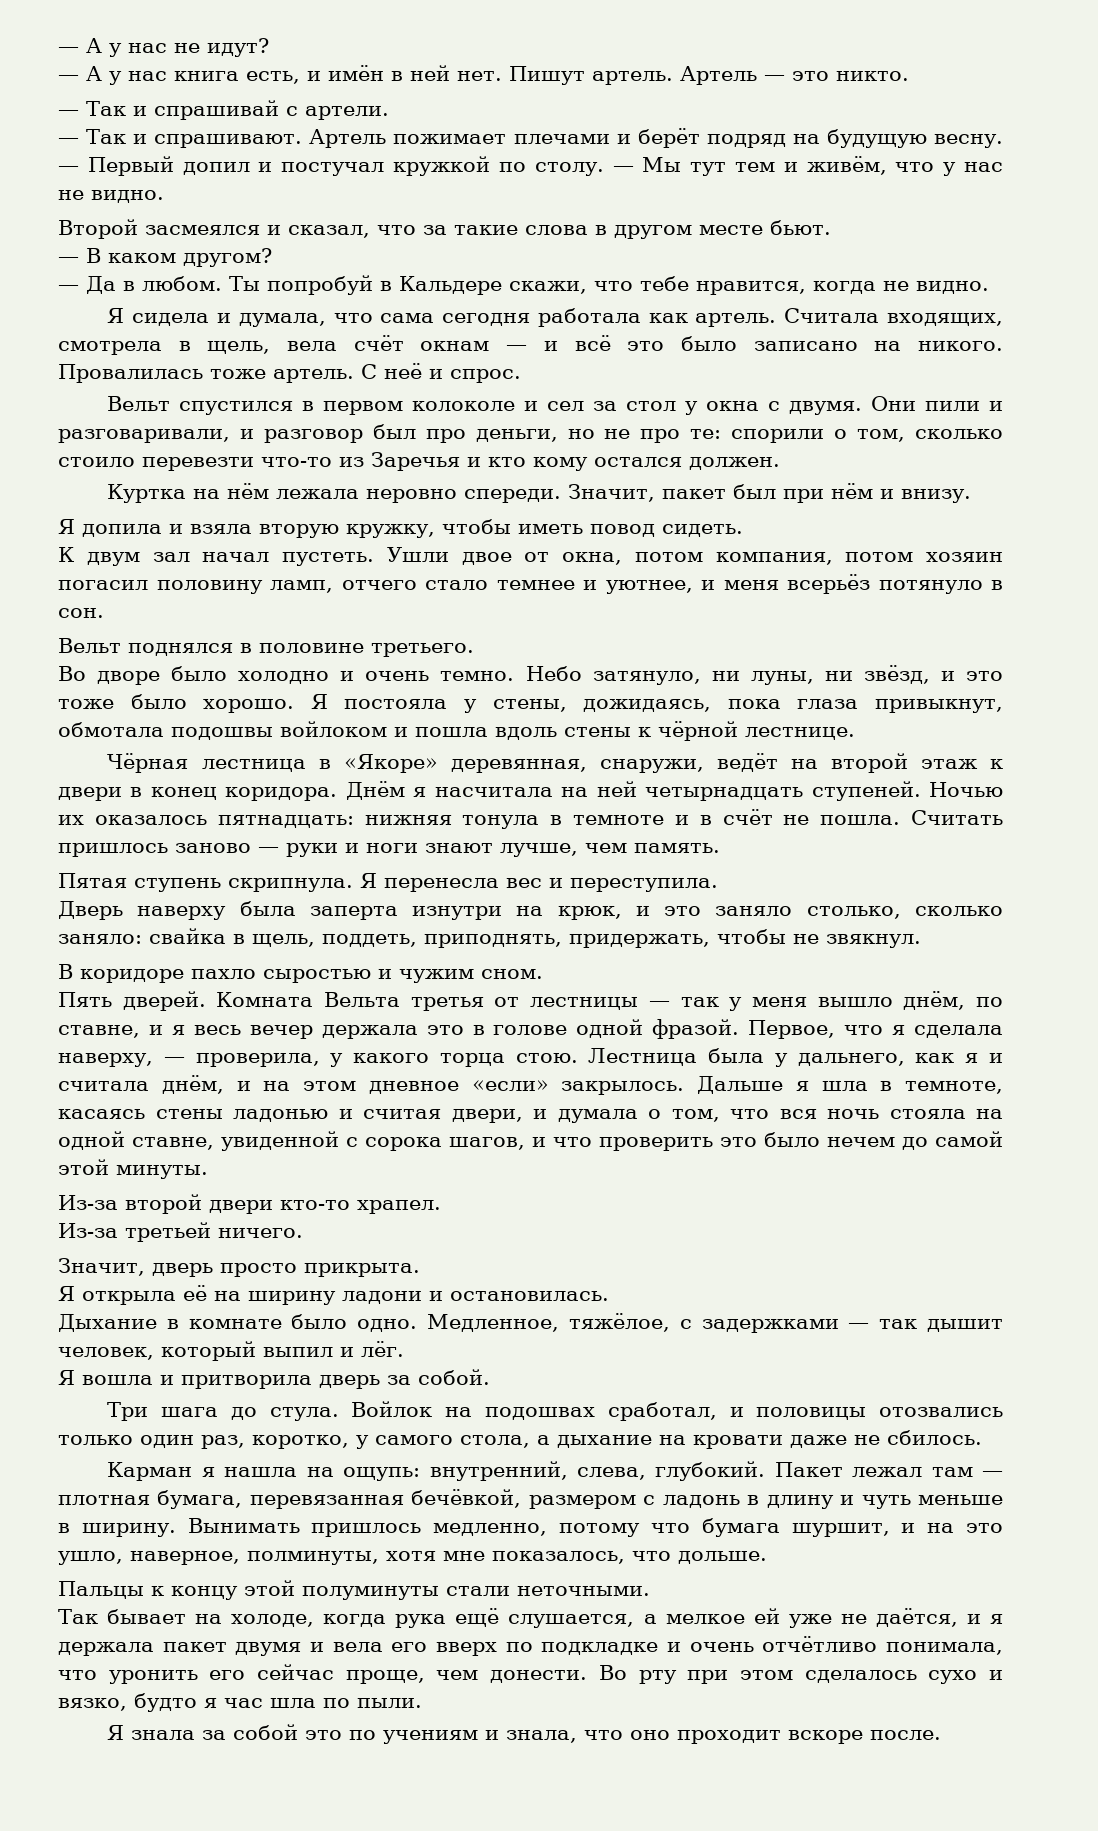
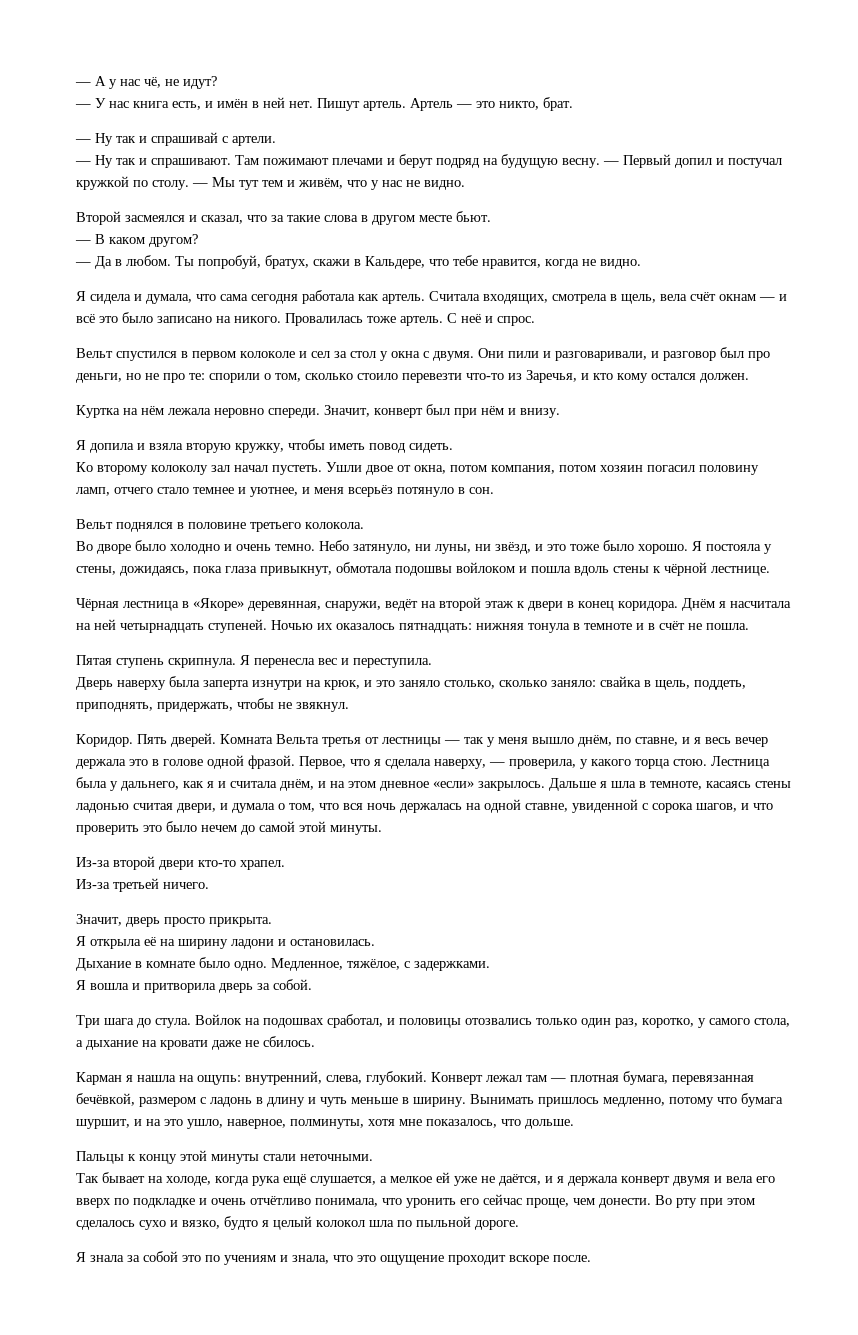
- — А у нас не идут?
+ — А у нас чё, не идут?
- — А у нас книга есть, и имён в ней нет.
+ — У нас книга есть, и имён в ней нет.
- Артель — это никто.
- — Так и спрашивай с артели.
+ Артель — это никто, брат.
+ — Ну так и спрашивай с артели.
- — Так и спрашивают. Артель пожимает плечами и берёт подряд на будущую весну.
+ — Ну так и спрашивают. Там пожимают плечами и берут подряд на будущую весну.
- Ты попробуй в Кальдере скажи, что тебе нравится, когда не видно.
+ Ты попробуй, братух, скажи в Кальдере, что тебе нравится, когда не видно.
- Они пили и разговаривали, и разговор был про деньги, но не про те: спорили о том, сколько стоило перевезти что-то из Заречья и кто кому остался должен.
+ Они пили и разговаривали, и разговор был про деньги, но не про те: спорили о том, сколько стоило перевезти что-то из Заречья, и кто кому остался должен.
- Значит, пакет был при нём и внизу.
+ Значит, конверт был при нём и внизу.
- К двум зал начал пустеть.
+ Ко второму колоколу зал начал пустеть.
- Вельт поднялся в половине третьего.
+ Вельт поднялся в половине третьего колокола.
- Считать пришлось заново — руки и ноги знают лучше, чем память.
- В коридоре пахло сыростью и чужим сном.
- Пять дверей.
+ Коридор. Пять дверей.
- Дальше я шла в темноте, касаясь стены ладонью и считая двери, и думала о том, что вся ночь стояла на одной ставне, увиденной с сорока шагов, и что проверить это было нечем до самой этой минуты.
+ Дальше я шла в темноте, касаясь стены ладонью считая двери, и думала о том, что вся ночь держалась на одной ставне, увиденной с сорока шагов, и что проверить это было нечем до самой этой минуты.
- Медленное, тяжёлое, с задержками — так дышит человек, который выпил и лёг.
+ Медленное, тяжёлое, с задержками.
- Пакет лежал там — плотная бумага, перевязанная бечёвкой, размером с ладонь в длину и чуть меньше в ширину.
+ Конверт лежал там — плотная бумага, перевязанная бечёвкой, размером с ладонь в длину и чуть меньше в ширину.
- Пальцы к концу этой полуминуты стали неточными.
+ Пальцы к концу этой минуты стали неточными.
- Так бывает на холоде, когда рука ещё слушается, а мелкое ей уже не даётся, и я держала пакет двумя и вела его вверх по подкладке и очень отчётливо понимала, что уронить его сейчас проще, чем донести.
+ Так бывает на холоде, когда рука ещё слушается, а мелкое ей уже не даётся, и я держала конверт двумя и вела его вверх по подкладке и очень отчётливо понимала, что уронить его сейчас проще, чем донести.
- Во рту при этом сделалось сухо и вязко, будто я час шла по пыли.
+ Во рту при этом сделалось сухо и вязко, будто я целый колокол шла по пыльной дороге.
- Я знала за собой это по учениям и знала, что оно проходит вскоре после.
+ Я знала за собой это по учениям и знала, что это ощущение проходит вскоре после.

